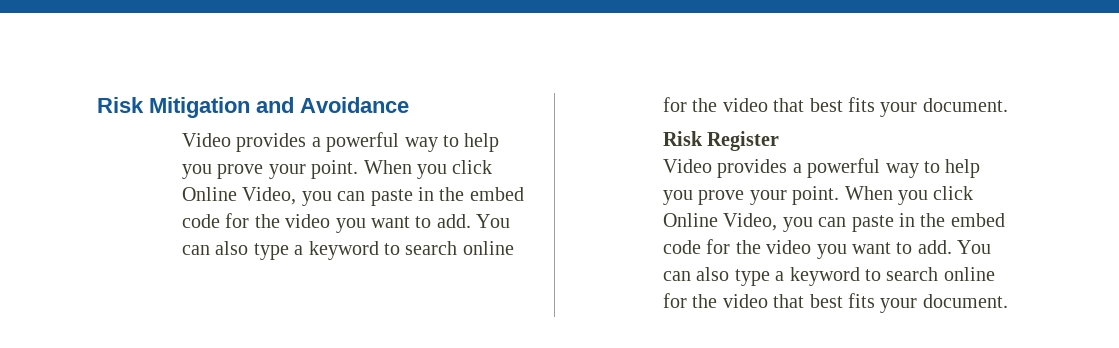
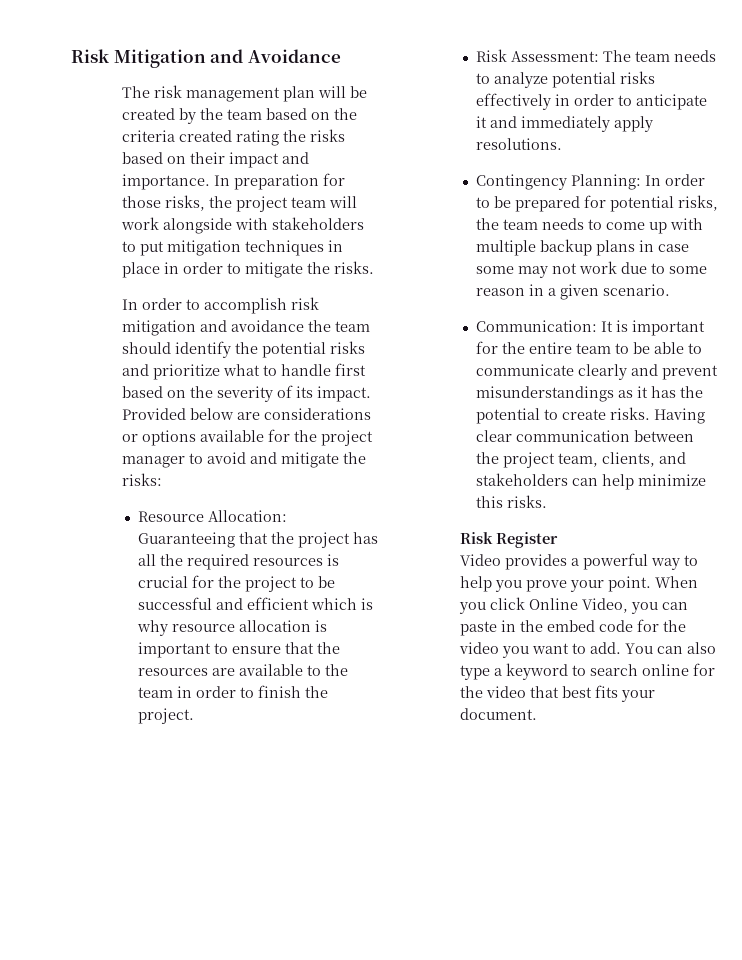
  Risk Mitigation and Avoidance
- Video provides a powerful way to help you prove your point. When you click Online Video, you can paste in the embed code for the video you want to add. You can also type a keyword to search online for the video that best fits your document.
+ The risk management plan will be created by the team based on the criteria created rating the risks based on their impact and importance. In preparation for those risks, the project team will work alongside with stakeholders to put mitigation techniques in place in order to mitigate the risks.
+ In order to accomplish risk mitigation and avoidance the team should identify the potential risks and prioritize what to handle first based on the severity of its impact. Provided below are considerations or options available for the project manager to avoid and mitigate the risks:
+ Resource Allocation: Guaranteeing that the project has all the required resources is crucial for the project to be successful and efficient which is why resource allocation is important to ensure that the resources are available to the team in order to finish the project.
+ Risk Assessment: The team needs to analyze potential risks effectively in order to anticipate it and immediately apply resolutions.
+ Contingency Planning: In order to be prepared for potential risks, the team needs to come up with multiple backup plans in case some may not work due to some reason in a given scenario.
+ Communication: It is important for the entire team to be able to communicate clearly and prevent misunderstandings as it has the potential to create risks. Having clear communication between the project team, clients, and stakeholders can help minimize this risks.

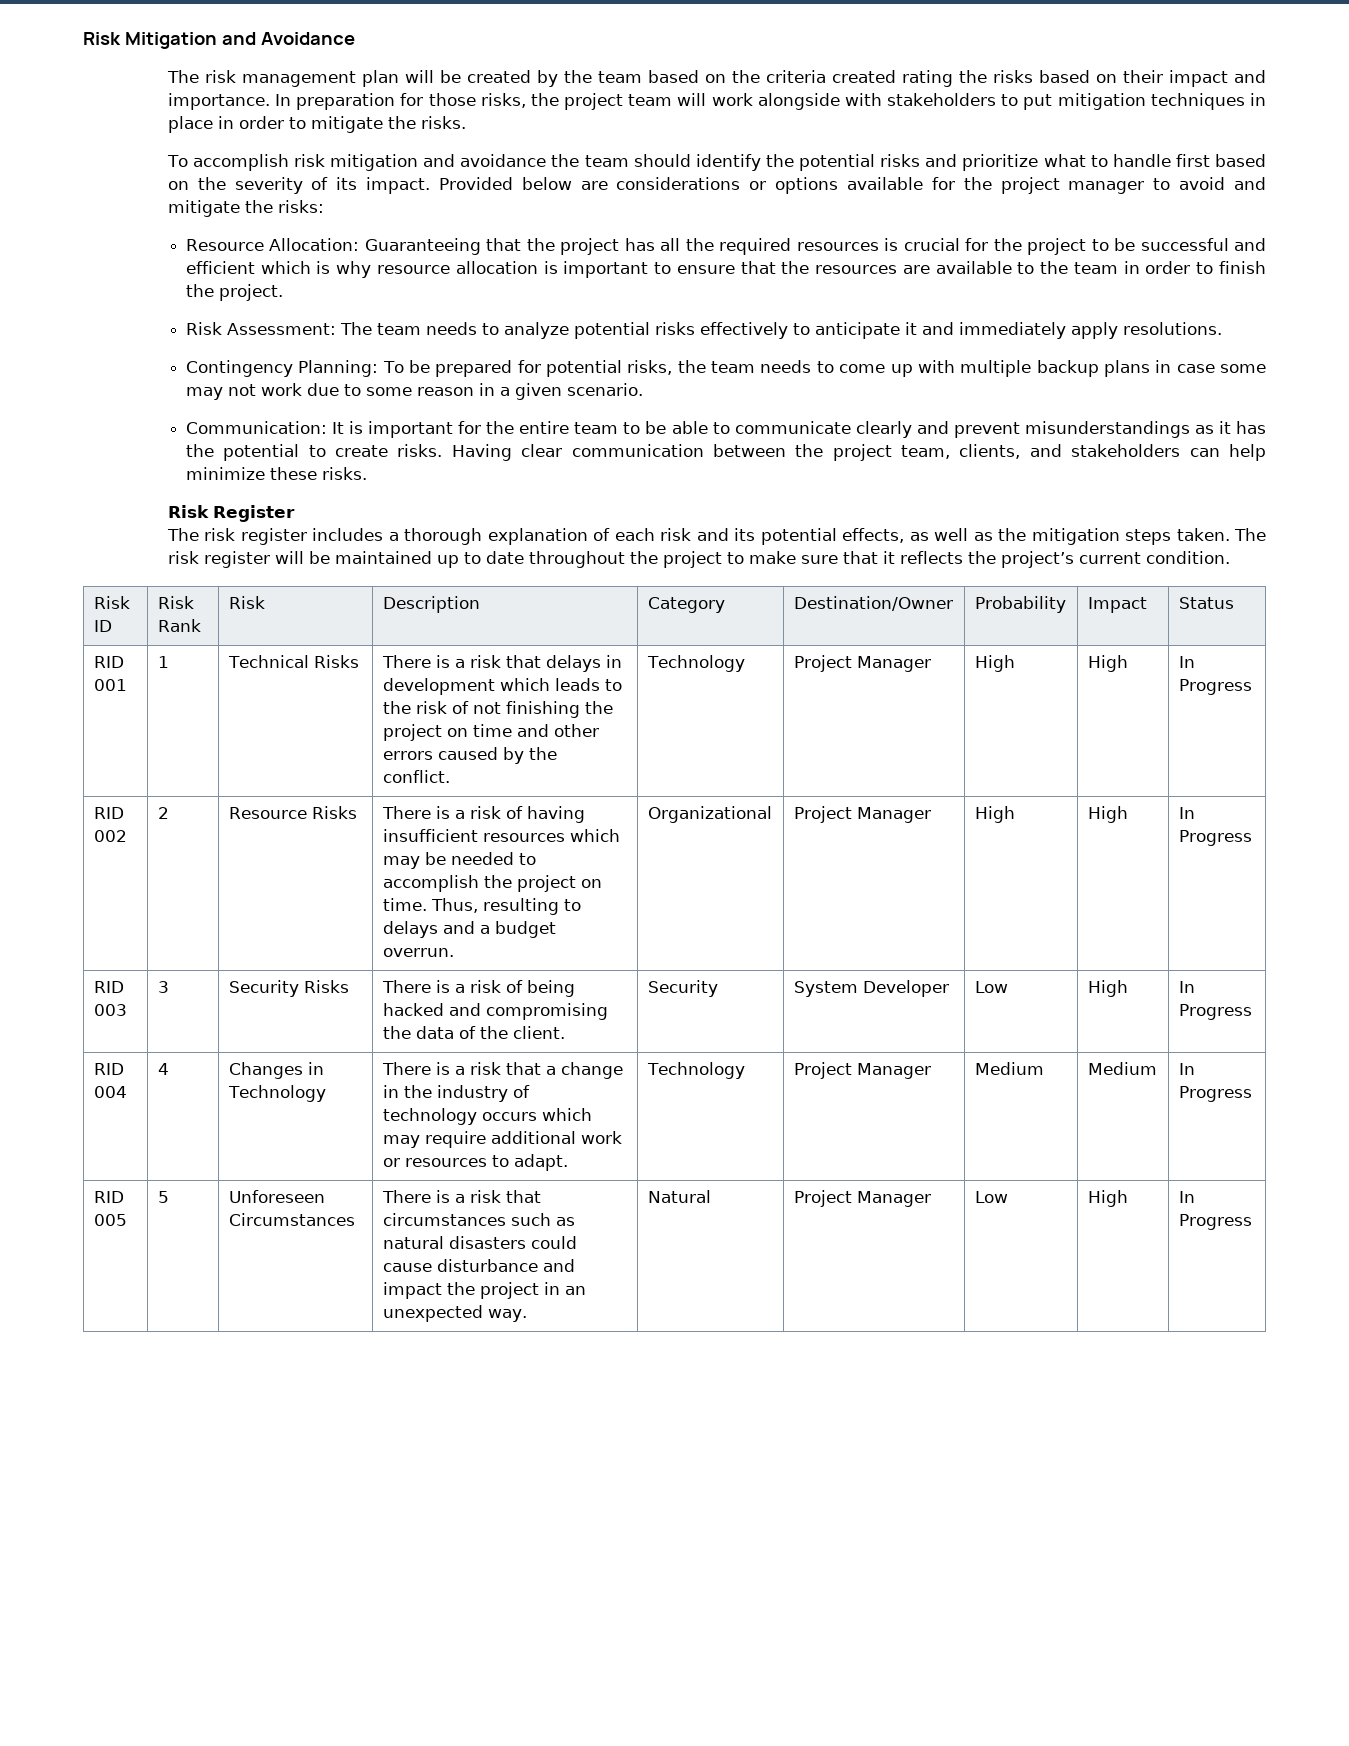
- In order to accomplish risk mitigation and avoidance the team should identify the potential risks and prioritize what to handle first based on the severity of its impact.
+ To accomplish risk mitigation and avoidance the team should identify the potential risks and prioritize what to handle first based on the severity of its impact.
- Risk Assessment: The team needs to analyze potential risks effectively in order to anticipate it and immediately apply resolutions.
+ Risk Assessment: The team needs to analyze potential risks effectively to anticipate it and immediately apply resolutions.
- Contingency Planning: In order to be prepared for potential risks, the team needs to come up with multiple backup plans in case some may not work due to some reason in a given scenario.
+ Contingency Planning: To be prepared for potential risks, the team needs to come up with multiple backup plans in case some may not work due to some reason in a given scenario.
- Having clear communication between the project team, clients, and stakeholders can help minimize this risks.
+ Having clear communication between the project team, clients, and stakeholders can help minimize these risks.
- Video provides a powerful way to help you prove your point. When you click Online Video, you can paste in the embed code for the video you want to add. You can also type a keyword to search online for the video that best fits your document.
+ The risk register includes a thorough explanation of each risk and its potential effects, as well as the mitigation steps taken. The risk register will be maintained up to date throughout the project to make sure that it reflects the project’s current condition.
+ Risk ID | Risk Rank | Risk | Description | Category | Destination/Owner | Probability | Impact | Status
+ RID 001 | 1 | Technical Risks | There is a risk that delays in development which leads to the risk of not finishing the project on time and other errors caused by the conflict. | Technology | Project Manager | High | High | In Progress
+ RID 002 | 2 | Resource Risks | There is a risk of having insufficient resources which may be needed to accomplish the project on time. Thus, resulting to delays and a budget overrun. | Organizational | Project Manager | High | High | In Progress
+ RID 003 | 3 | Security Risks | There is a risk of being hacked and compromising the data of the client. | Security | System Developer | Low | High | In Progress
+ RID 004 | 4 | Changes in Technology | There is a risk that a change in the industry of technology occurs which may require additional work or resources to adapt. | Technology | Project Manager | Medium | Medium | In Progress
+ RID 005 | 5 | Unforeseen Circumstances | There is a risk that circumstances such as natural disasters could cause disturbance and impact the project in an unexpected way. | Natural | Project Manager | Low | High | In Progress

